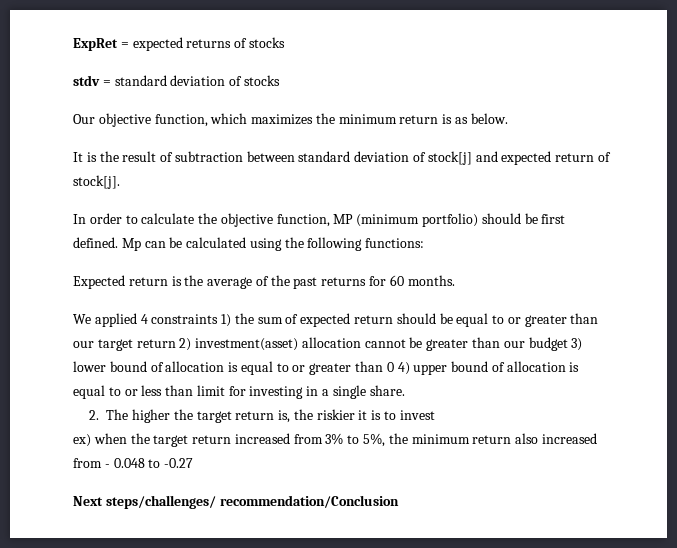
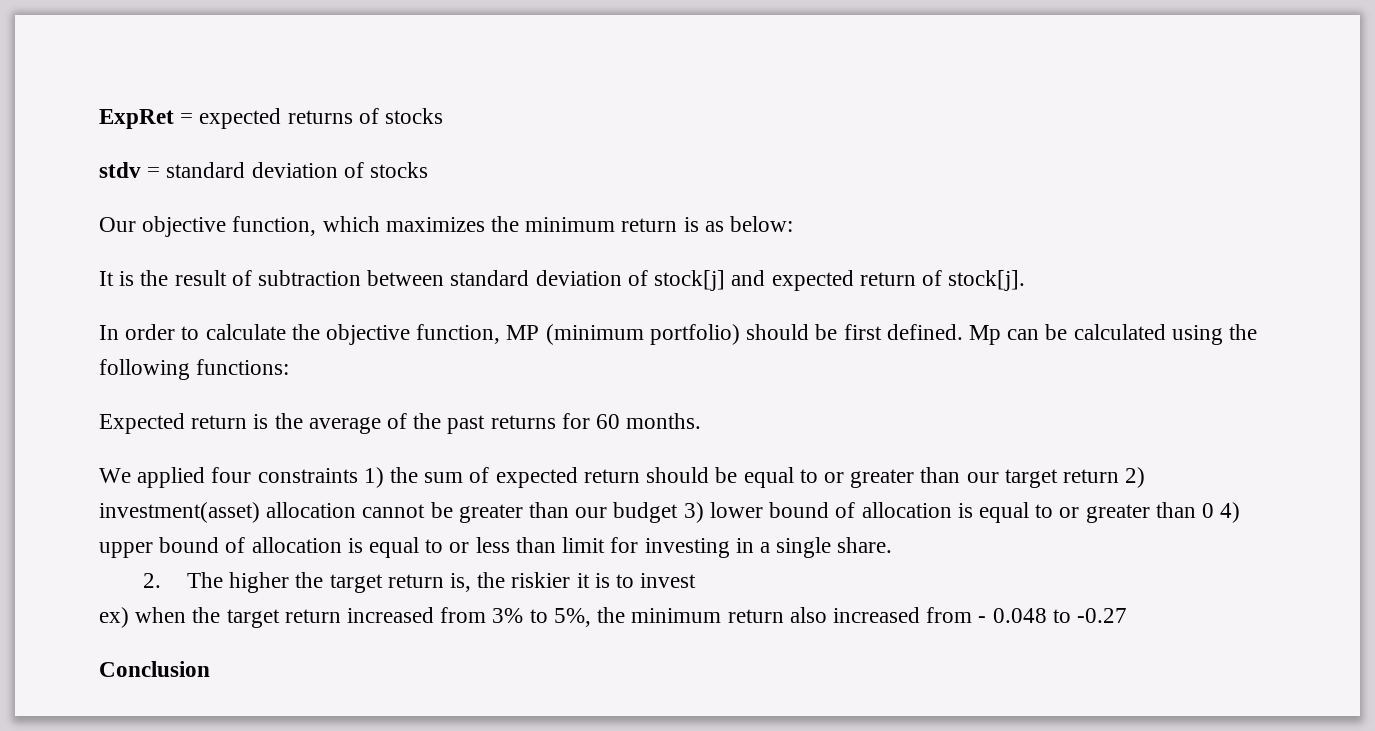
- Our objective function, which maximizes the minimum return is as below.
+ Our objective function, which maximizes the minimum return is as below:
- We applied 4 constraints 1) the sum of expected return should be equal to or greater than our target return 2) investment(asset) allocation cannot be greater than our budget 3) lower bound of allocation is equal to or greater than 0 4) upper bound of allocation is equal to or less than limit for investing in a single share.
+ We applied four constraints 1) the sum of expected return should be equal to or greater than our target return 2) investment(asset) allocation cannot be greater than our budget 3) lower bound of allocation is equal to or greater than 0 4) upper bound of allocation is equal to or less than limit for investing in a single share.
- Next steps/challenges/ recommendation/Conclusion
+ Conclusion

